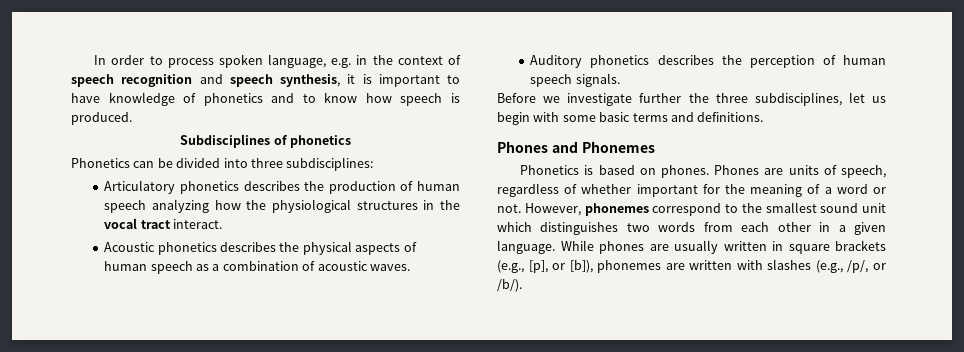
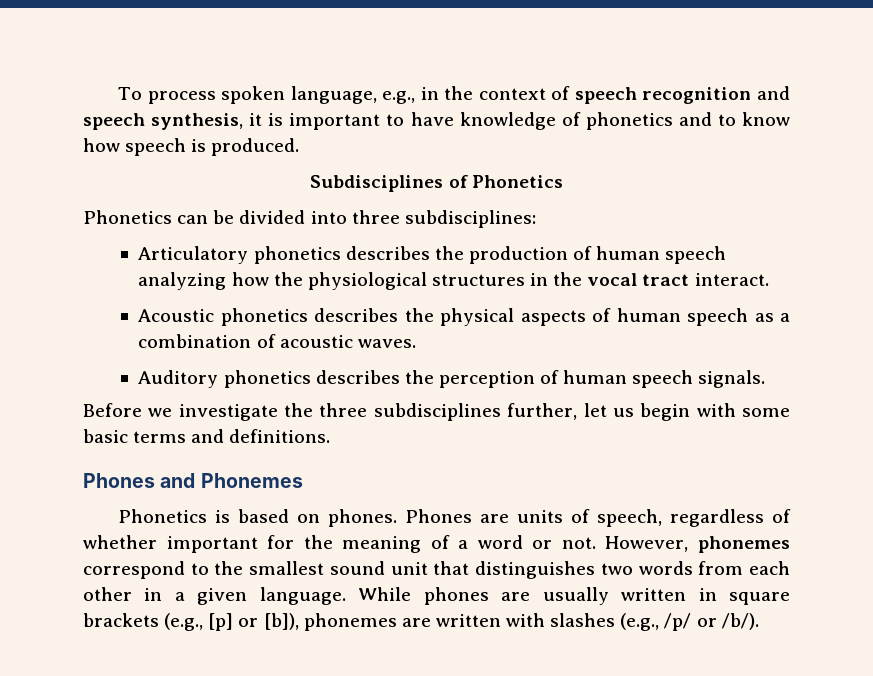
- In order to process spoken language, e.g. in the context of speech recognition and speech synthesis, it is important to have knowledge of phonetics and to know how speech is produced.
+ To process spoken language, e.g., in the context of speech recognition and speech synthesis, it is important to have knowledge of phonetics and to know how speech is produced.
- Subdisciplines of phonetics
+ Subdisciplines of Phonetics
- Before we investigate further the three subdisciplines, let us begin with some basic terms and definitions.
+ Before we investigate the three subdisciplines further, let us begin with some basic terms and definitions.
- However, phonemes correspond to the smallest sound unit which distinguishes two words from each other in a given language.
+ However, phonemes correspond to the smallest sound unit that distinguishes two words from each other in a given language.
- While phones are usually written in square brackets (e.g., [p], or [b]), phonemes are written with slashes (e.g., /p/, or /b/).
+ While phones are usually written in square brackets (e.g., [p] or [b]), phonemes are written with slashes (e.g., /p/ or /b/).

